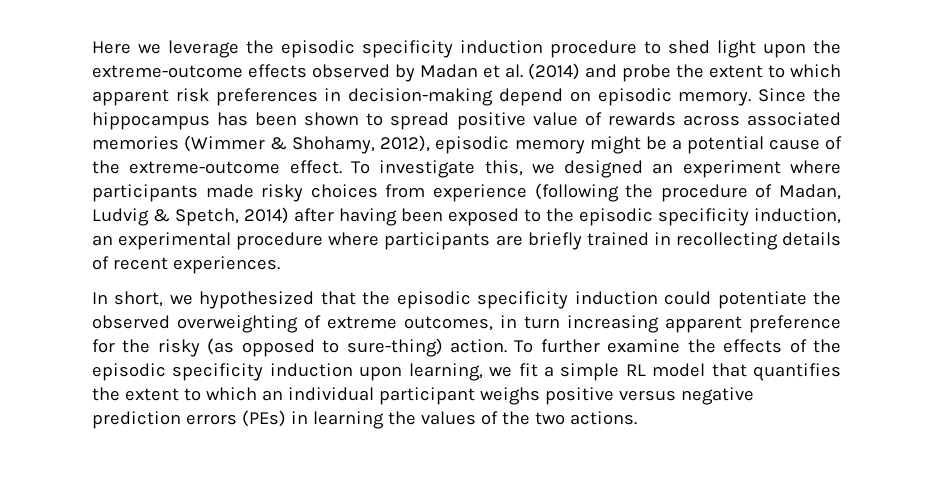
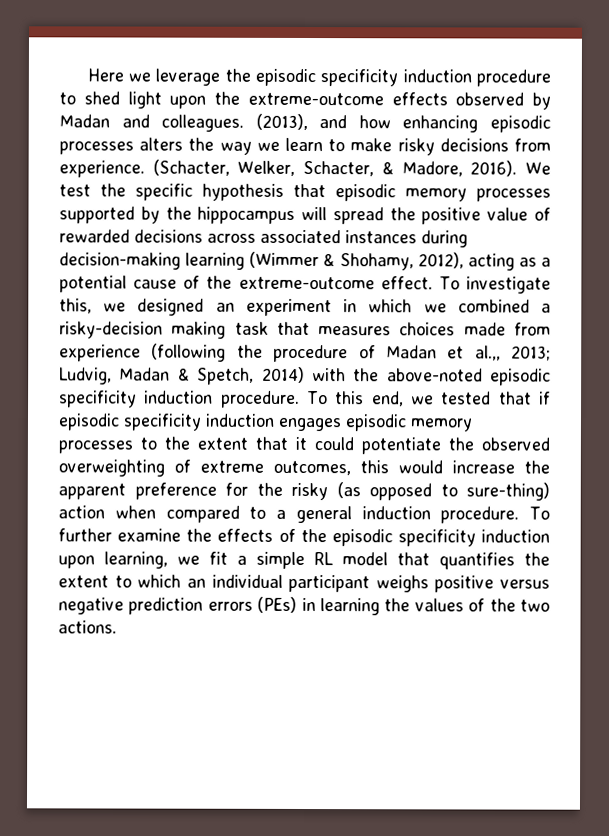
- Here we leverage the episodic specificity induction procedure to shed light upon the extreme-outcome effects observed by Madan et al. (2014) and probe the extent to which apparent risk preferences in decision-making depend on episodic memory. Since the hippocampus has been shown to spread positive value of rewards across associated memories (Wimmer & Shohamy, 2012), episodic memory might be a potential cause of the extreme-outcome effect.
+ Here we leverage the episodic specificity induction procedure to shed light upon the extreme-outcome effects observed by Madan and colleagues. (2013), and how enhancing episodic processes alters the way we learn to make risky decisions from experience. (Schacter, Welker, Schacter, & Madore, 2016). We test the specific hypothesis that episodic memory processes supported by the hippocampus will spread the positive value of rewarded decisions across associated instances during decision-making learning (Wimmer & Shohamy, 2012), acting as a potential cause of the extreme-outcome effect.
- To investigate this, we designed an experiment where participants made risky choices from experience (following the procedure of Madan, Ludvig & Spetch, 2014) after having been exposed to the episodic specificity induction, an experimental procedure where participants are briefly trained in recollecting details of recent experiences.
- In short, we hypothesized that the episodic specificity induction could potentiate the observed overweighting of extreme outcomes, in turn increasing apparent preference for the risky (as opposed to sure-thing) action.
+ To investigate this, we designed an experiment in which we combined a risky-decision making task that measures choices made from experience (following the procedure of Madan et al.,, 2013; Ludvig, Madan & Spetch, 2014) with the above-noted episodic specificity induction procedure. To this end, we tested that if episodic specificity induction engages episodic memory processes to the extent that it could potentiate the observed overweighting of extreme outcomes, this would increase the apparent preference for the risky (as opposed to sure-thing) action when compared to a general induction procedure.

